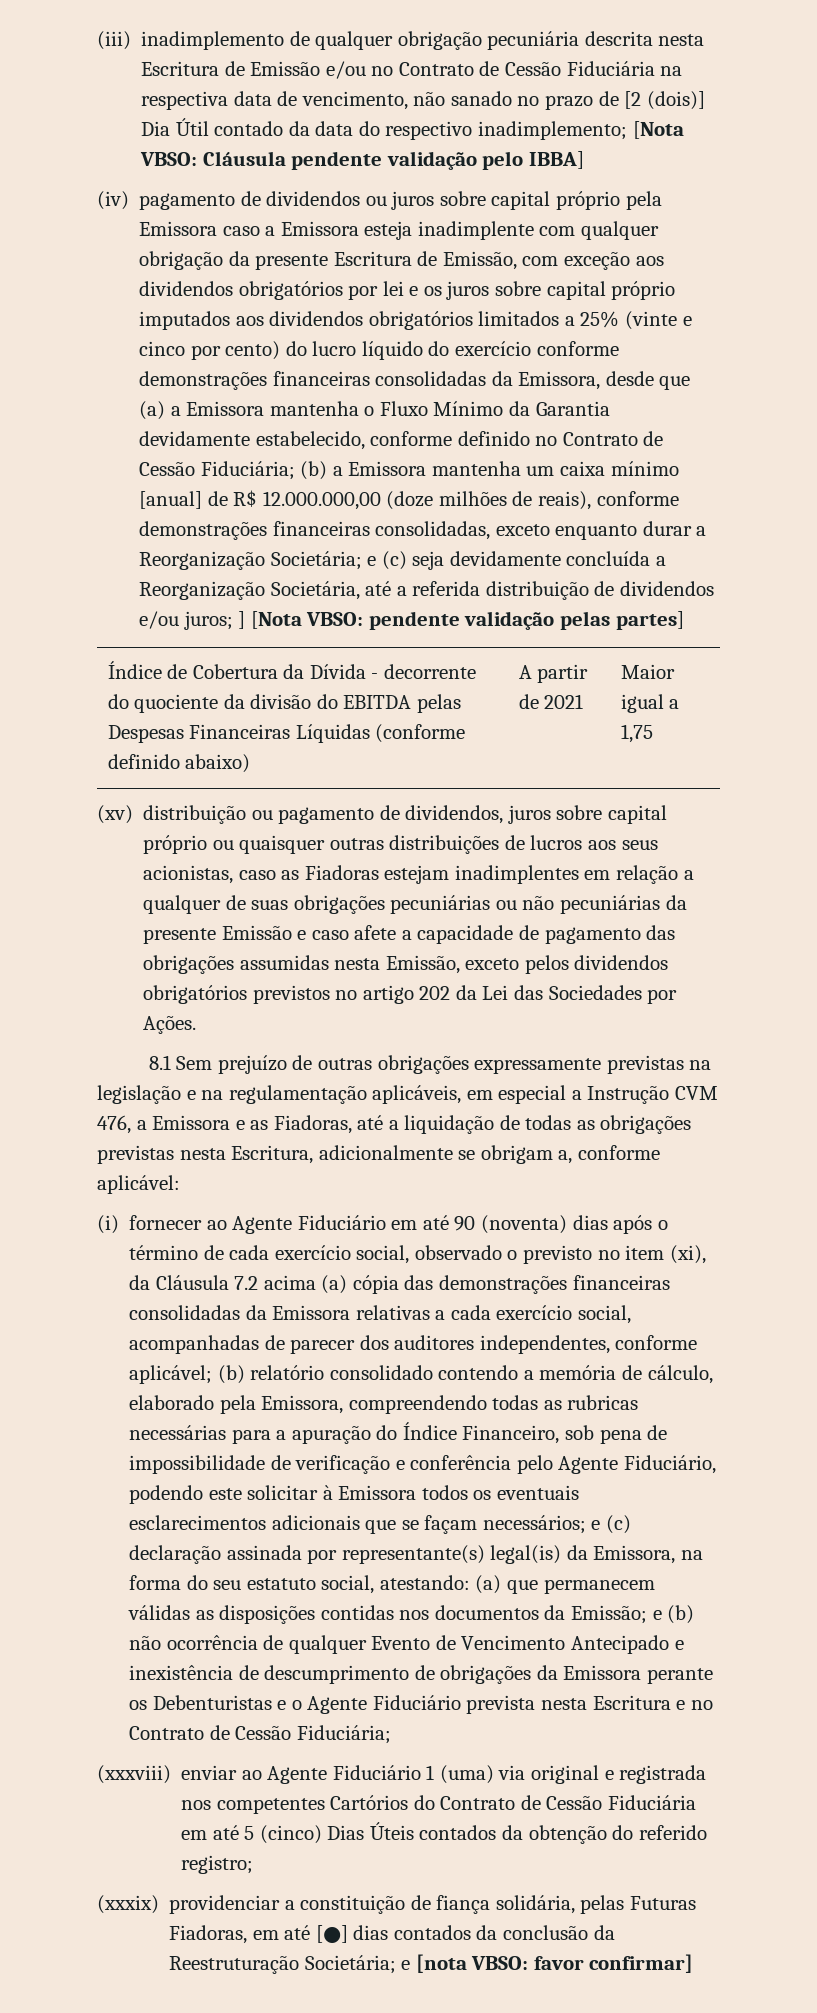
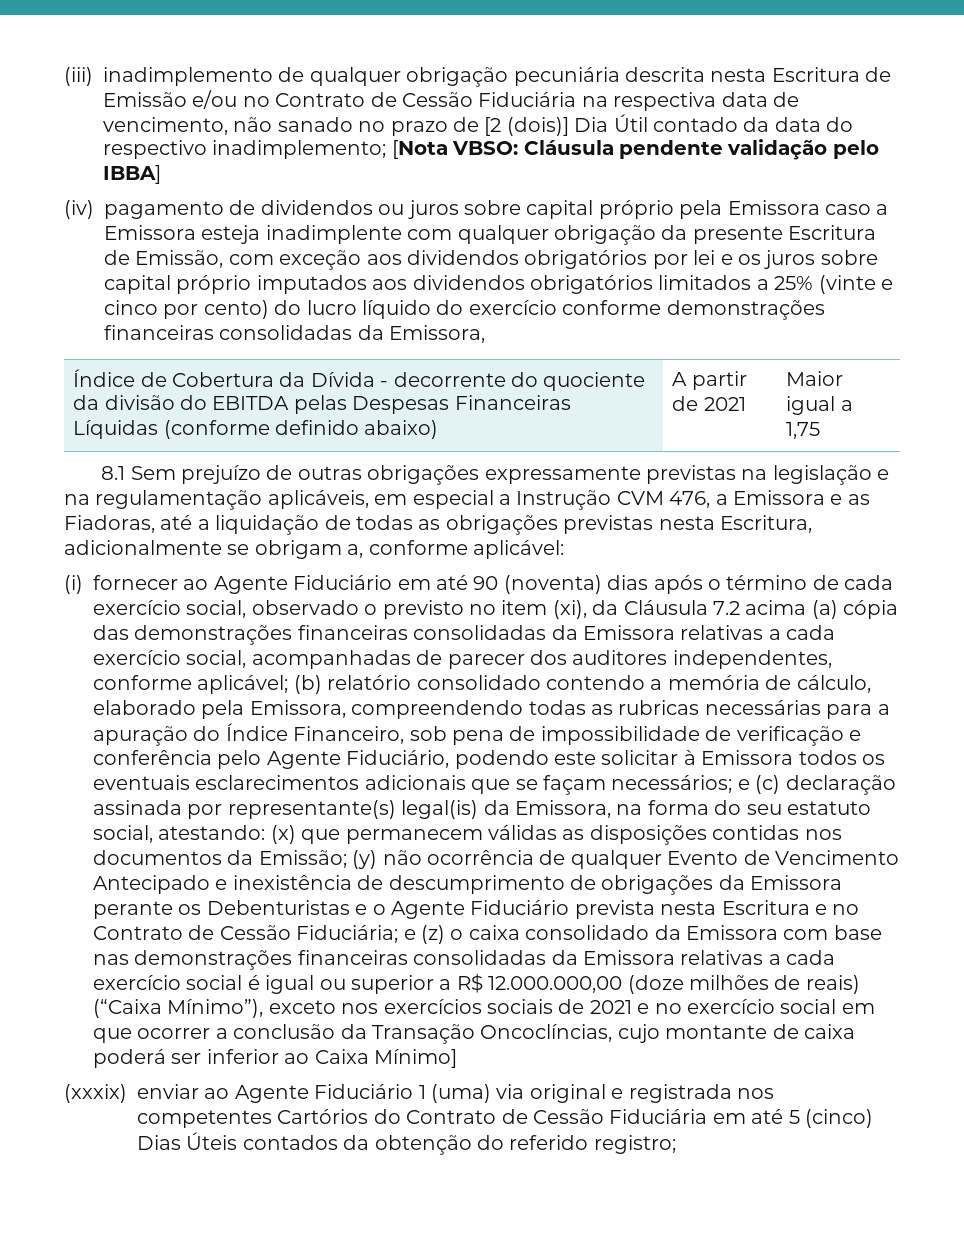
- (iv) pagamento de dividendos ou juros sobre capital próprio pela Emissora caso a Emissora esteja inadimplente com qualquer obrigação da presente Escritura de Emissão, com exceção aos dividendos obrigatórios por lei e os juros sobre capital próprio imputados aos dividendos obrigatórios limitados a 25% (vinte e cinco por cento) do lucro líquido do exercício conforme demonstrações financeiras consolidadas da Emissora, desde que (a) a Emissora mantenha o Fluxo Mínimo da Garantia devidamente estabelecido, conforme definido no Contrato de Cessão Fiduciária; (b) a Emissora mantenha um caixa mínimo [anual] de R$ 12.000.000,00 (doze milhões de reais), conforme demonstrações financeiras consolidadas, exceto enquanto durar a Reorganização Societária; e (c) seja devidamente concluída a Reorganização Societária, até a referida distribuição de dividendos e/ou juros; ] [Nota VBSO: pendente validação pelas partes]
+ (iv) pagamento de dividendos ou juros sobre capital próprio pela Emissora caso a Emissora esteja inadimplente com qualquer obrigação da presente Escritura de Emissão, com exceção aos dividendos obrigatórios por lei e os juros sobre capital próprio imputados aos dividendos obrigatórios limitados a 25% (vinte e cinco por cento) do lucro líquido do exercício conforme demonstrações financeiras consolidadas da Emissora,
- (xv) distribuição ou pagamento de dividendos, juros sobre capital próprio ou quaisquer outras distribuições de lucros aos seus acionistas, caso as Fiadoras estejam inadimplentes em relação a qualquer de suas obrigações pecuniárias ou não pecuniárias da presente Emissão e caso afete a capacidade de pagamento das obrigações assumidas nesta Emissão, exceto pelos dividendos obrigatórios previstos no artigo 202 da Lei das Sociedades por Ações.
- (a) que permanecem válidas as disposições contidas nos documentos da Emissão;
+ (x) que permanecem válidas as disposições contidas nos documentos da Emissão;
- e (b) não ocorrência de qualquer Evento de Vencimento Antecipado e inexistência de descumprimento de obrigações da Emissora perante os Debenturistas e o Agente Fiduciário prevista nesta Escritura e no Contrato de Cessão Fiduciária;
- (xxxviii) enviar ao Agente Fiduciário 1 (uma) via original e registrada nos competentes Cartórios do Contrato de Cessão Fiduciária em até 5 (cinco) Dias Úteis contados da obtenção do referido registro;
+ (y) não ocorrência de qualquer Evento de Vencimento Antecipado e inexistência de descumprimento de obrigações da Emissora perante os Debenturistas e o Agente Fiduciário prevista nesta Escritura e no Contrato de Cessão Fiduciária; e (z) o caixa consolidado da Emissora com base nas demonstrações financeiras consolidadas da Emissora relativas a cada exercício social é igual ou superior a R$ 12.000.000,00 (doze milhões de reais) (“Caixa Mínimo”), exceto nos exercícios sociais de 2021 e no exercício social em que ocorrer a conclusão da Transação Oncoclíncias, cujo montante de caixa poderá ser inferior ao Caixa Mínimo]
+ (xxxix) enviar ao Agente Fiduciário 1 (uma) via original e registrada nos competentes Cartórios do Contrato de Cessão Fiduciária em até 5 (cinco) Dias Úteis contados da obtenção do referido registro;
- (xxxix) providenciar a constituição de fiança solidária, pelas Futuras Fiadoras, em até [●] dias contados da conclusão da Reestruturação Societária; e [nota VBSO: favor confirmar]

